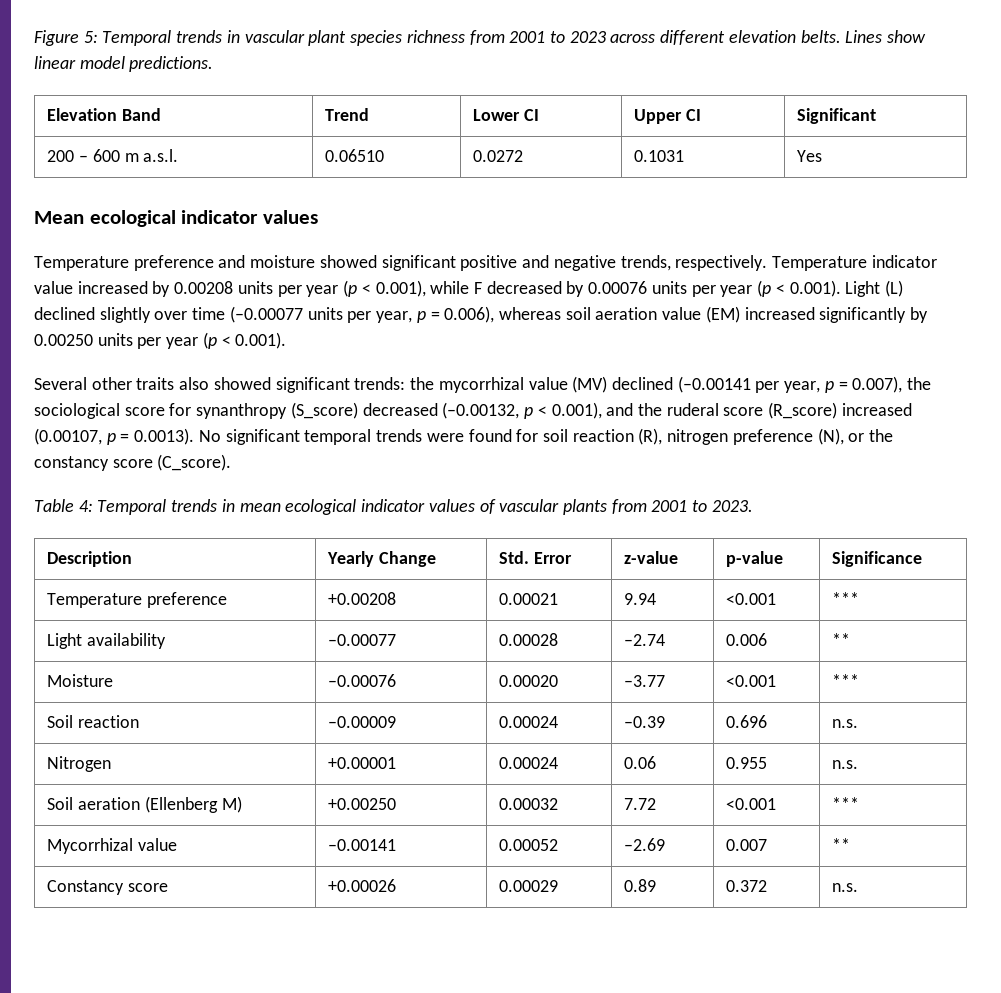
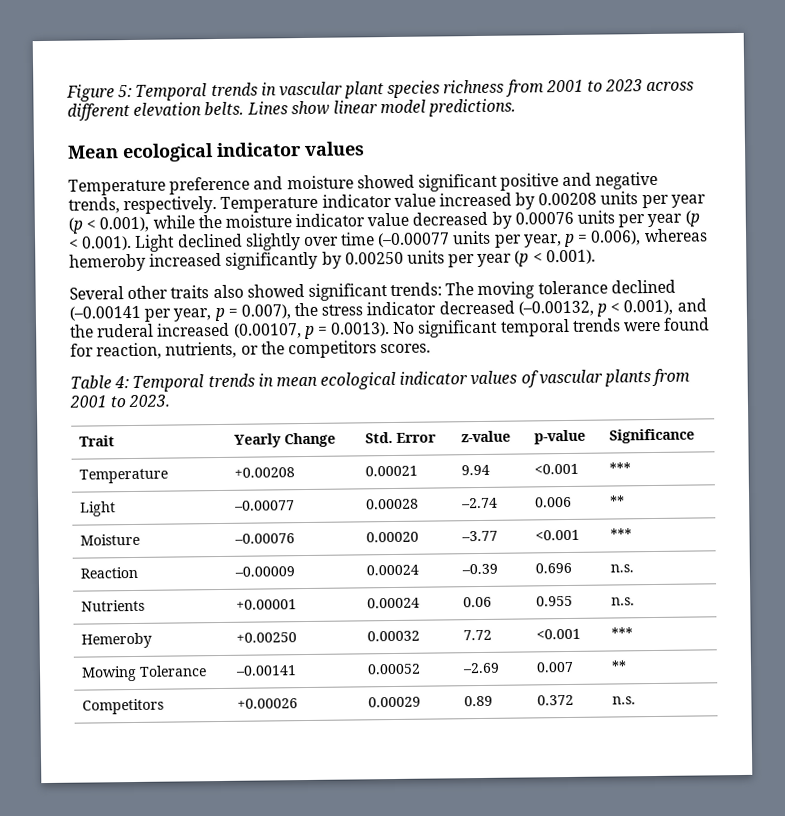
- Elevation Band | Trend | Lower CI | Upper CI | Significant
- 200 – 600 m a.s.l. | 0.06510 | 0.0272 | 0.1031 | Yes
- Temperature indicator value increased by 0.00208 units per year (p < 0.001), while F decreased by 0.00076 units per year (p < 0.001). Light (L) declined slightly over time (–0.00077 units per year, p = 0.006), whereas soil aeration value (EM) increased significantly by 0.00250 units per year (p < 0.001).
+ Temperature indicator value increased by 0.00208 units per year (p < 0.001), while the moisture indicator value decreased by 0.00076 units per year (p < 0.001). Light declined slightly over time (–0.00077 units per year, p = 0.006), whereas hemeroby increased significantly by 0.00250 units per year (p < 0.001).
- Several other traits also showed significant trends: the mycorrhizal value (MV) declined (–0.00141 per year, p = 0.007), the sociological score for synanthropy (S_score) decreased (–0.00132, p < 0.001), and the ruderal score (R_score) increased (0.00107, p = 0.0013). No significant temporal trends were found for soil reaction (R), nitrogen preference (N), or the constancy score (C_score).
+ Several other traits also showed significant trends: The moving tolerance declined (–0.00141 per year, p = 0.007), the stress indicator decreased (–0.00132, p < 0.001), and the ruderal increased (0.00107, p = 0.0013). No significant temporal trends were found for reaction, nutrients, or the competitors scores.
- Description | Yearly Change | Std. Error | z-value | p-value | Significance
+ Trait | Yearly Change | Std. Error | z-value | p-value | Significance
- Temperature preference | +0.00208 | 0.00021 | 9.94 | <0.001 | ***
+ Temperature | +0.00208 | 0.00021 | 9.94 | <0.001 | ***
- Light availability | –0.00077 | 0.00028 | –2.74 | 0.006 | **
+ Light | –0.00077 | 0.00028 | –2.74 | 0.006 | **
- Soil reaction | –0.00009 | 0.00024 | –0.39 | 0.696 | n.s.
+ Reaction | –0.00009 | 0.00024 | –0.39 | 0.696 | n.s.
- Nitrogen | +0.00001 | 0.00024 | 0.06 | 0.955 | n.s.
+ Nutrients | +0.00001 | 0.00024 | 0.06 | 0.955 | n.s.
- Soil aeration (Ellenberg M) | +0.00250 | 0.00032 | 7.72 | <0.001 | ***
+ Hemeroby | +0.00250 | 0.00032 | 7.72 | <0.001 | ***
- Mycorrhizal value | –0.00141 | 0.00052 | –2.69 | 0.007 | **
+ Mowing Tolerance | –0.00141 | 0.00052 | –2.69 | 0.007 | **
- Constancy score | +0.00026 | 0.00029 | 0.89 | 0.372 | n.s.
+ Competitors | +0.00026 | 0.00029 | 0.89 | 0.372 | n.s.

